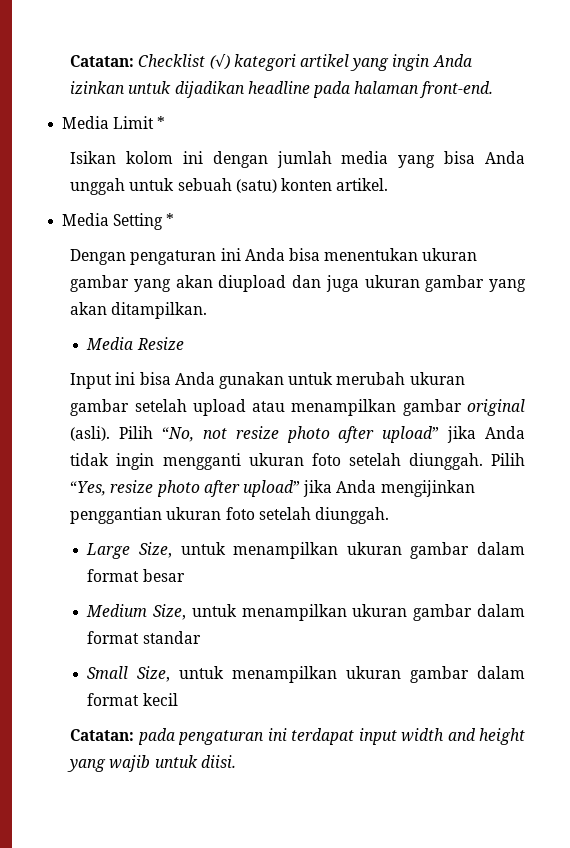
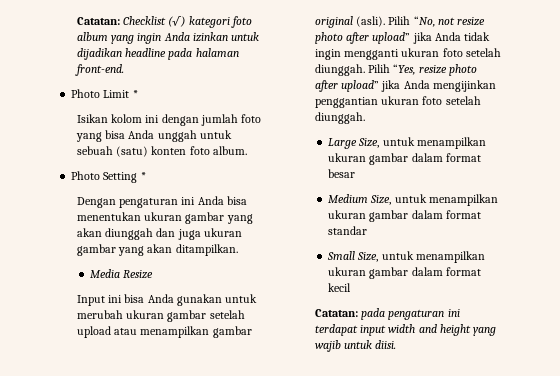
- Catatan: Checklist (√) kategori artikel yang ingin Anda izinkan untuk dijadikan headline pada halaman front-end.
+ Catatan: Checklist (√) kategori foto album yang ingin Anda izinkan untuk dijadikan headline pada halaman front-end.
- Media Limit *
+ Photo Limit *
- Isikan kolom ini dengan jumlah media yang bisa Anda unggah untuk sebuah (satu) konten artikel.
- Media Setting *
+ Isikan kolom ini dengan jumlah foto yang bisa Anda unggah untuk sebuah (satu) konten foto album.
+ Photo Setting *
- Dengan pengaturan ini Anda bisa menentukan ukuran gambar yang akan diupload dan juga ukuran gambar yang akan ditampilkan.
+ Dengan pengaturan ini Anda bisa menentukan ukuran gambar yang akan diunggah dan juga ukuran gambar yang akan ditampilkan.

